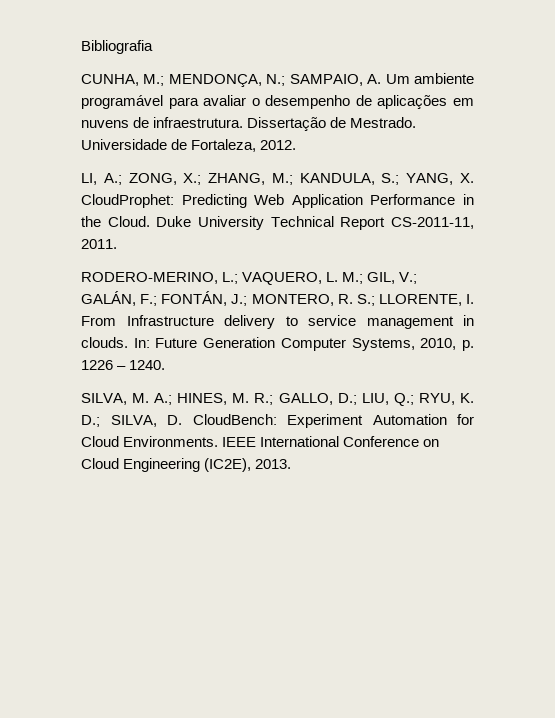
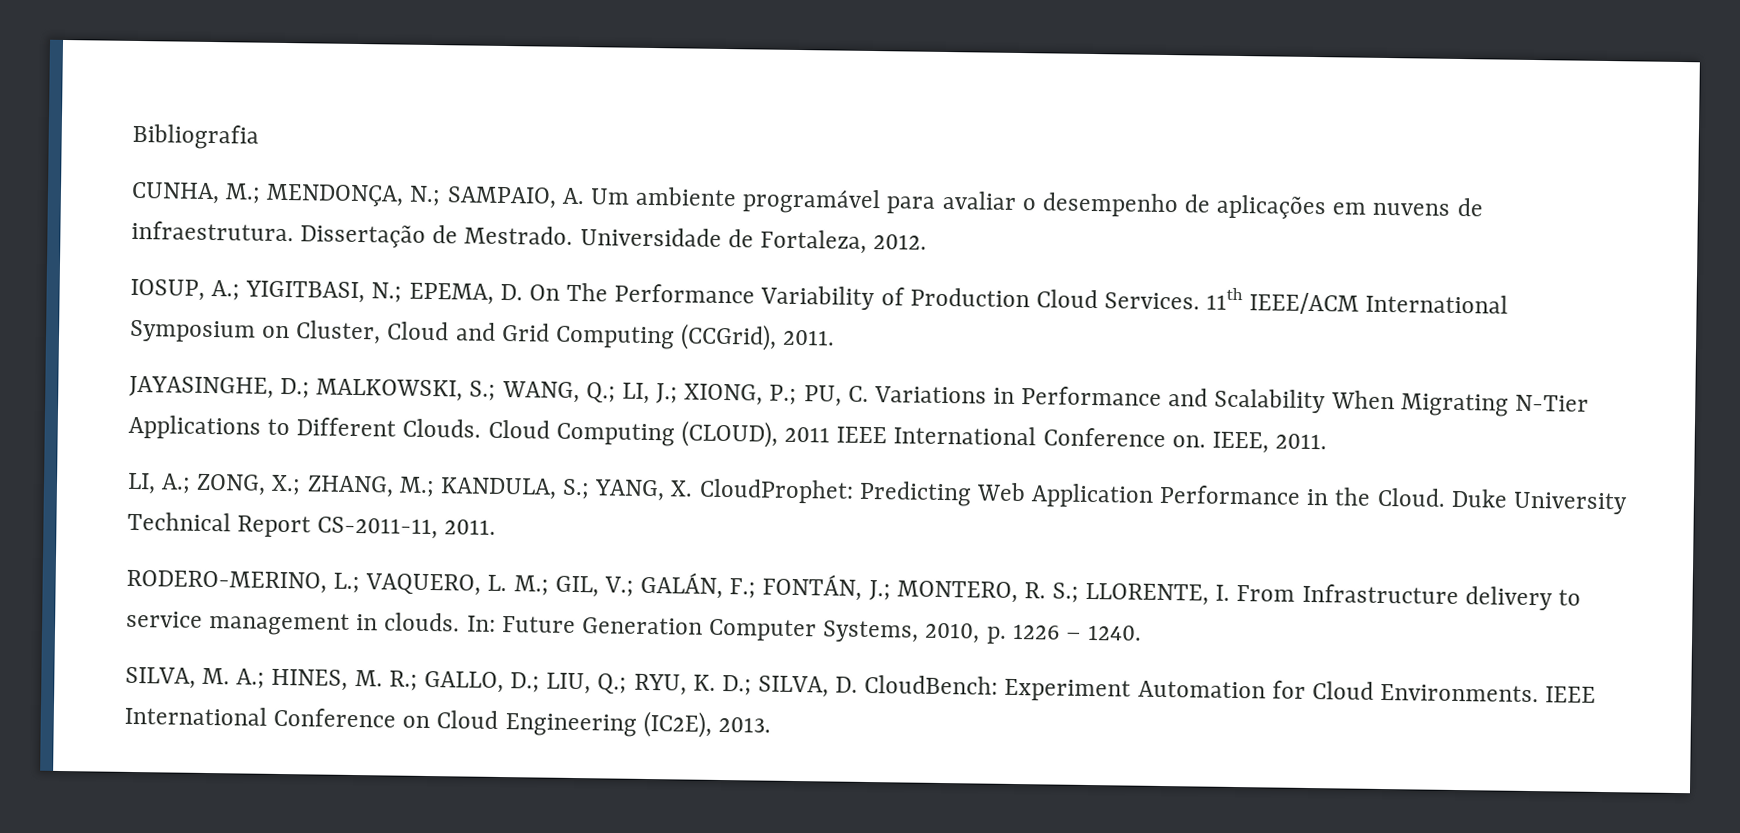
+ IOSUP, A.; YIGITBASI, N.; EPEMA, D. On The Performance Variability of Production Cloud Services. 11th IEEE/ACM International Symposium on Cluster, Cloud and Grid Computing (CCGrid), 2011.
+ JAYASINGHE, D.; MALKOWSKI, S.; WANG, Q.; LI, J.; XIONG, P.; PU, C. Variations in Performance and Scalability When Migrating N-Tier Applications to Different Clouds. Cloud Computing (CLOUD), 2011 IEEE International Conference on. IEEE, 2011.

